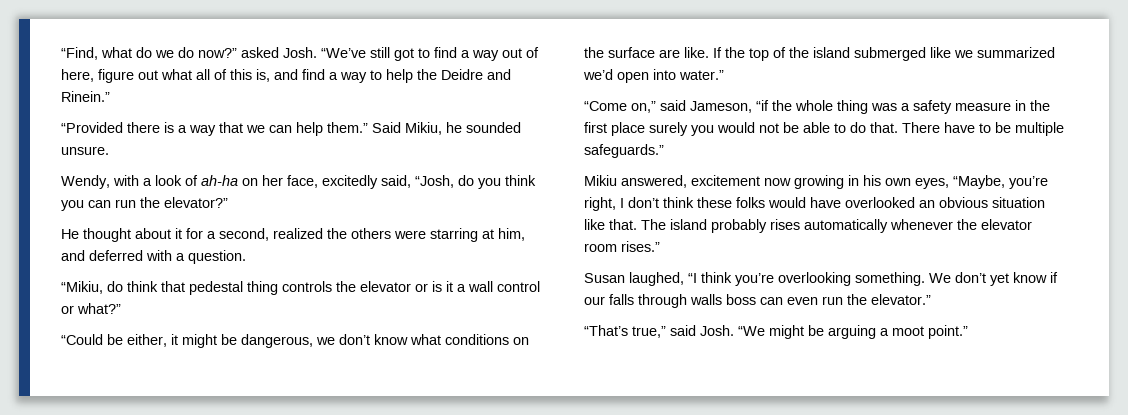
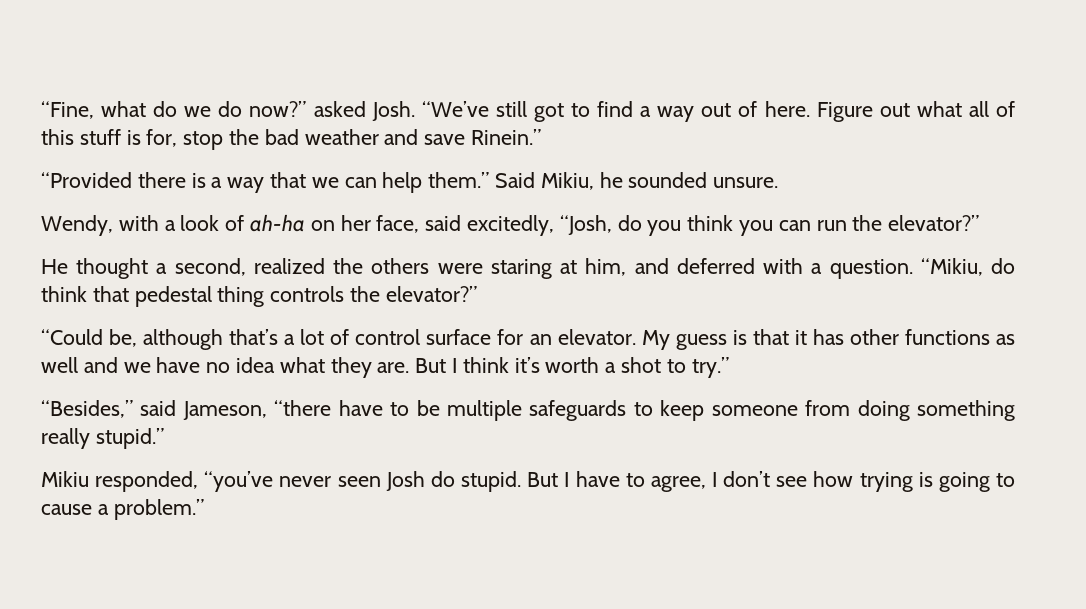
- “Find, what do we do now?” asked Josh.
+ “Fine, what do we do now?” asked Josh.
- “We’ve still got to find a way out of here, figure out what all of this is, and find a way to help the Deidre and Rinein.”
+ “We’ve still got to find a way out of here. Figure out what all of this stuff is for, stop the bad weather and save Rinein.”
- Wendy, with a look of ah-ha on her face, excitedly said, “Josh, do you think you can run the elevator?”
+ Wendy, with a look of ah-ha on her face, said excitedly, “Josh, do you think you can run the elevator?”
- He thought about it for a second, realized the others were starring at him, and deferred with a question.
- “Mikiu, do think that pedestal thing controls the elevator or is it a wall control or what?”
- “Could be either, it might be dangerous, we don’t know what conditions on the surface are like. If the top of the island submerged like we summarized we’d open into water.”
- “Come on,” said Jameson, “if the whole thing was a safety measure in the first place surely you would not be able to do that. There have to be multiple safeguards.”
- Mikiu answered, excitement now growing in his own eyes, “Maybe, you’re right, I don’t think these folks would have overlooked an obvious situation like that. The island probably rises automatically whenever the elevator room rises.”
- Susan laughed, “I think you’re overlooking something. We don’t yet know if our falls through walls boss can even run the elevator.”
- “That’s true,” said Josh. “We might be arguing a moot point.”
+ He thought a second, realized the others were staring at him, and deferred with a question. “Mikiu, do think that pedestal thing controls the elevator?”
+ “Could be, although that’s a lot of control surface for an elevator. My guess is that it has other functions as well and we have no idea what they are. But I think it’s worth a shot to try.”
+ “Besides,” said Jameson, “there have to be multiple safeguards to keep someone from doing something really stupid.”
+ Mikiu responded, “you’ve never seen Josh do stupid. But I have to agree, I don’t see how trying is going to cause a problem.”

